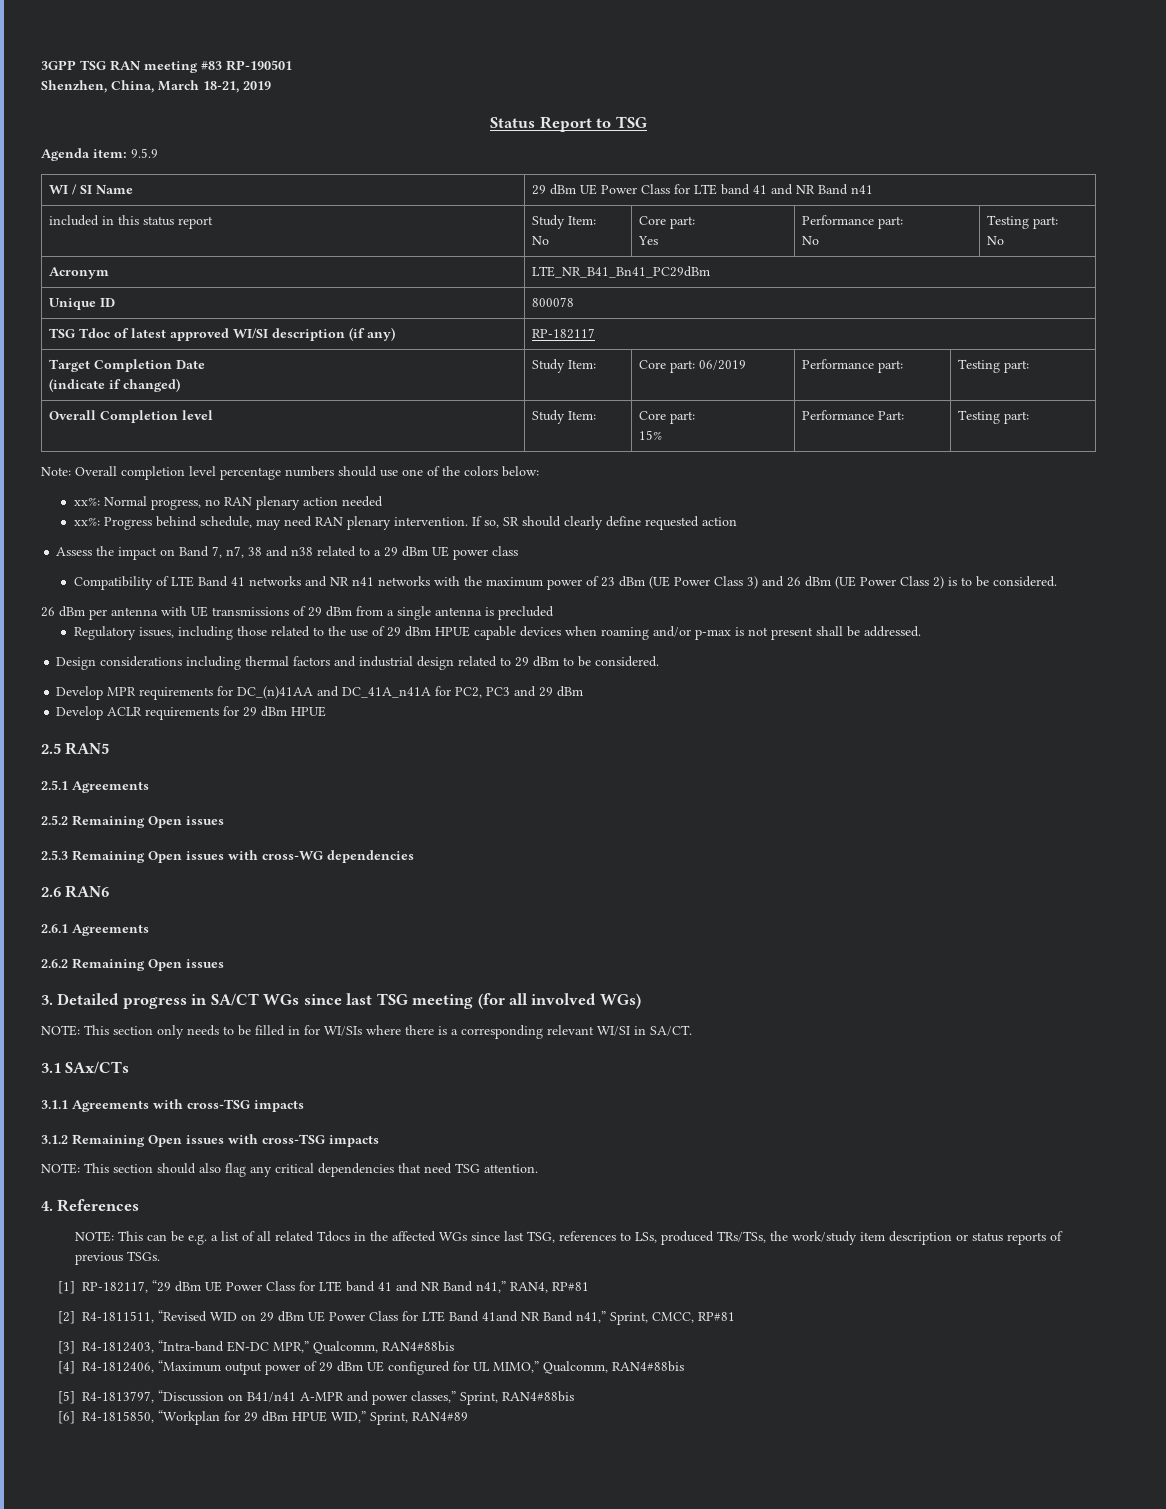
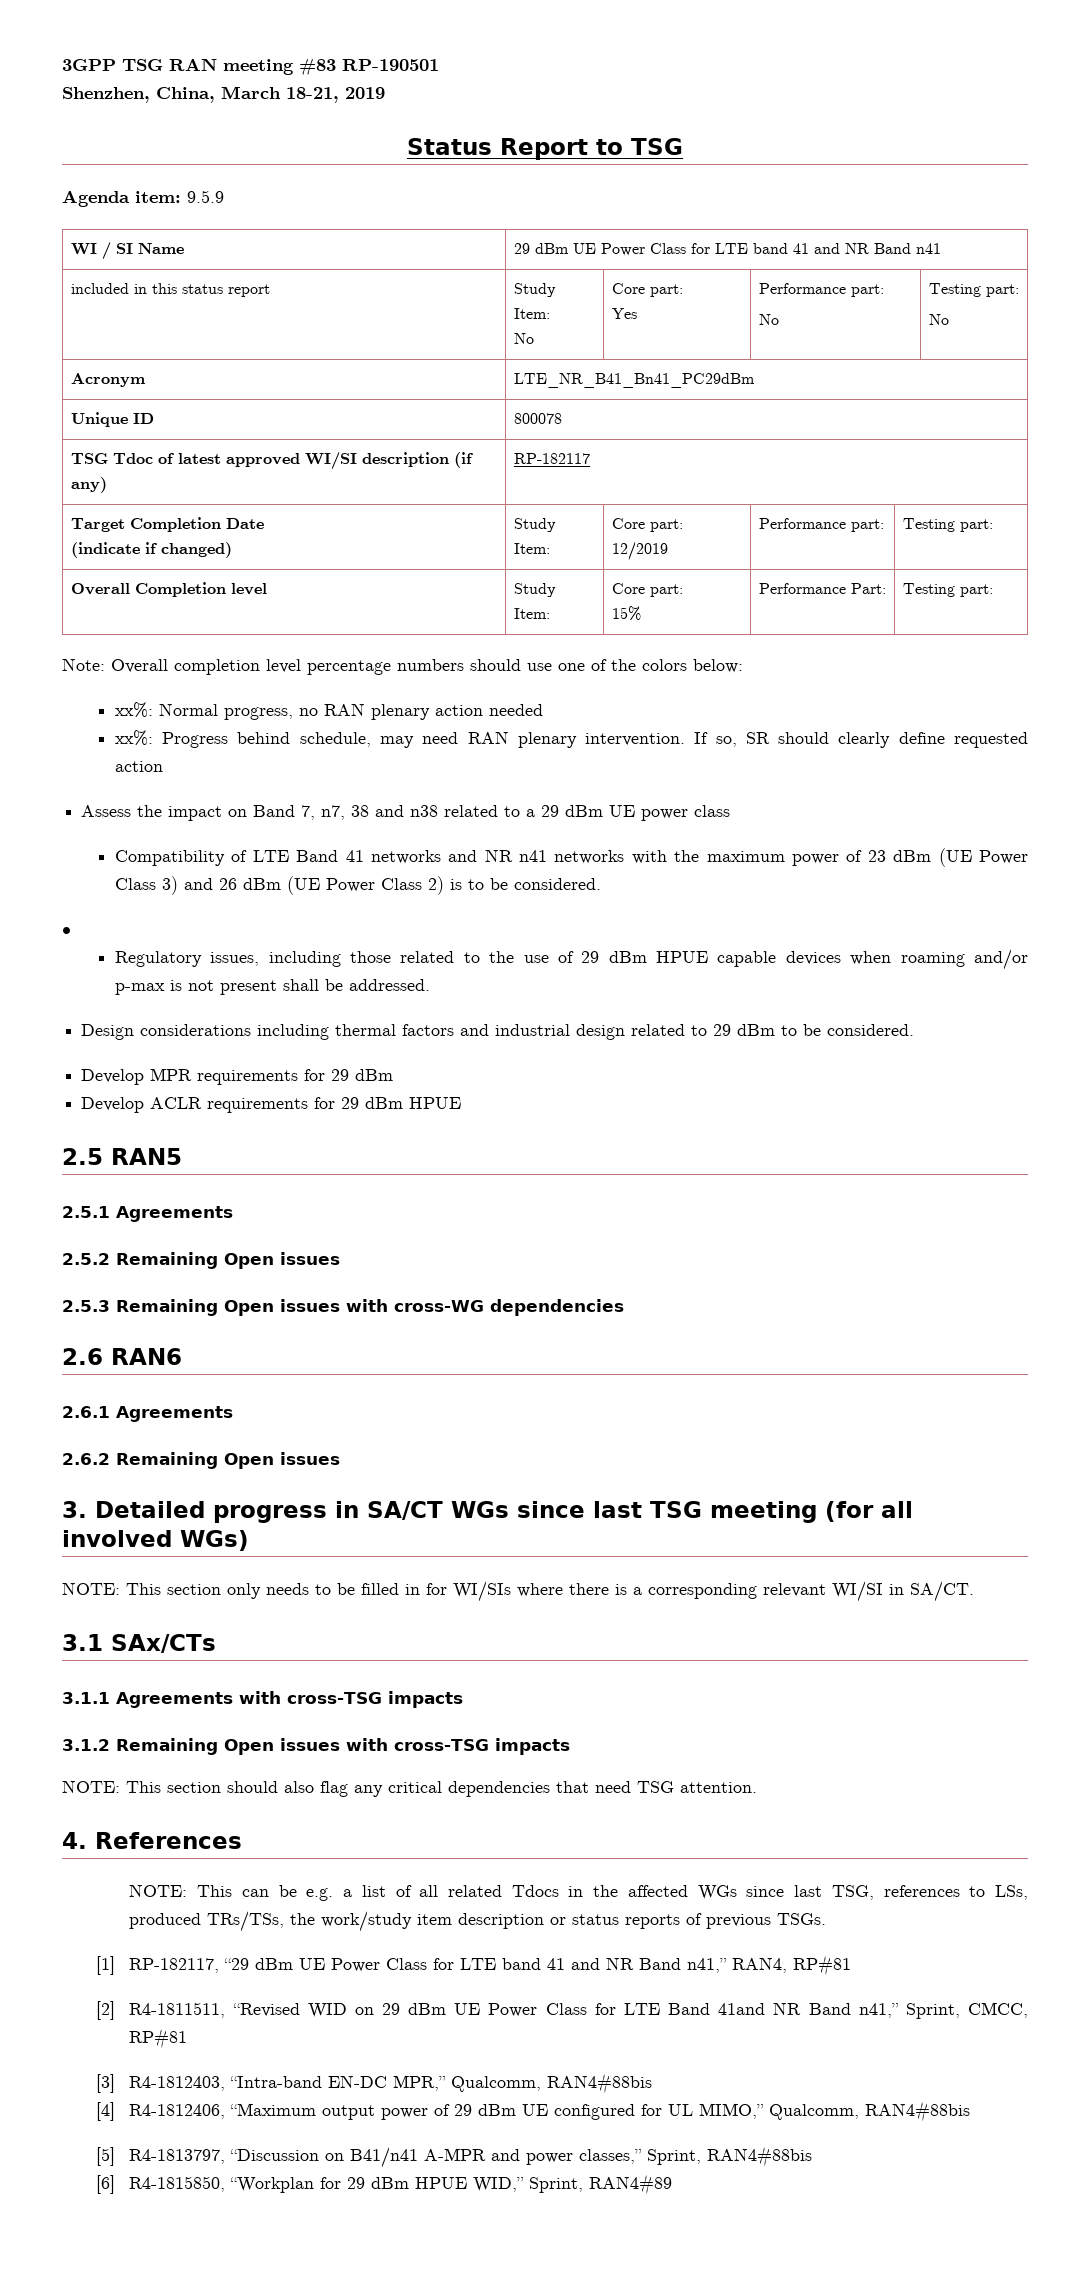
  Target Completion Date
- (indicate if changed) | Study Item: | Core part: 06/2019 | Performance part: | Testing part:
+ (indicate if changed) | Study Item: | Core part: 12/2019 | Performance part: | Testing part:
- 26 dBm per antenna with UE transmissions of 29 dBm from a single antenna is precluded
+ •
- Develop MPR requirements for DC_(n)41AA and DC_41A_n41A for PC2, PC3 and 29 dBm
+ Develop MPR requirements for 29 dBm

